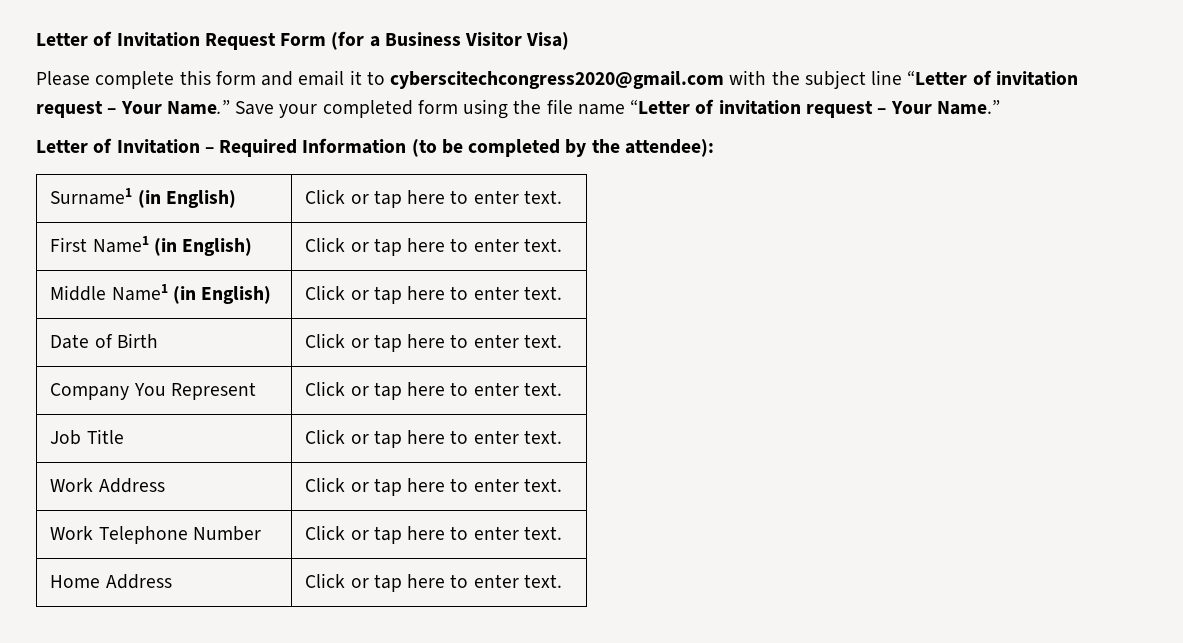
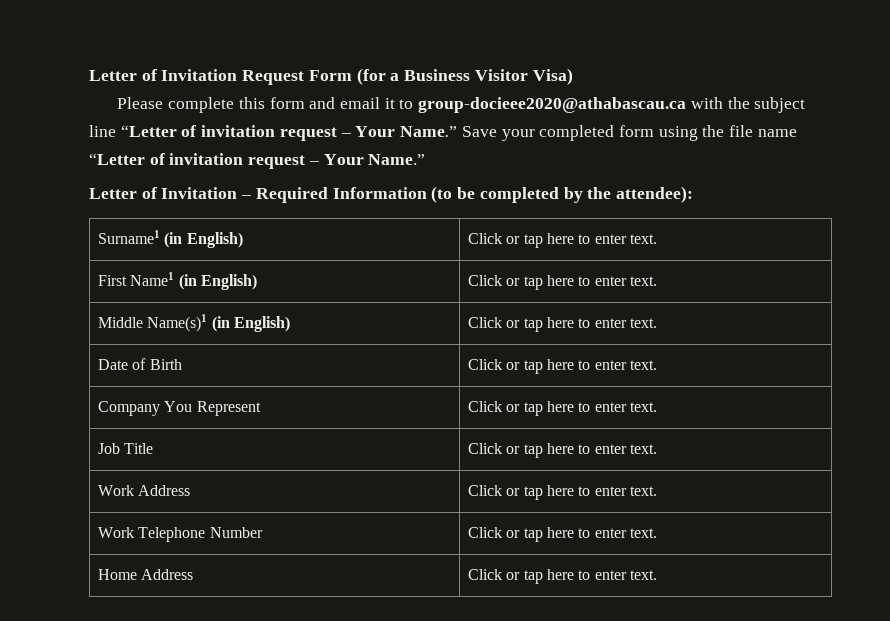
- Please complete this form and email it to cyberscitechcongress2020@gmail.com with the subject line “Letter of invitation request – Your Name.”
+ Please complete this form and email it to group-docieee2020@athabascau.ca with the subject line “Letter of invitation request – Your Name.”
- Middle Name1 (in English) | Click or tap here to enter text.
+ Middle Name(s)1 (in English) | Click or tap here to enter text.

